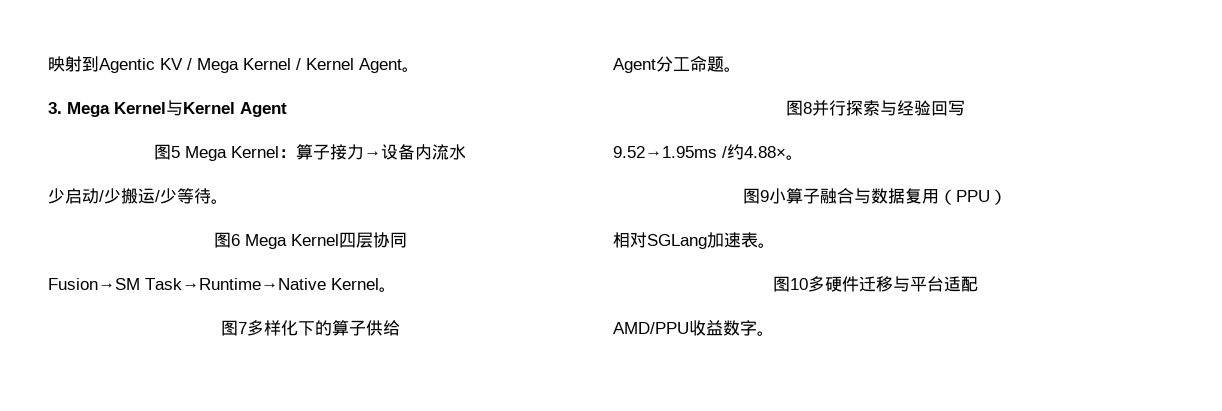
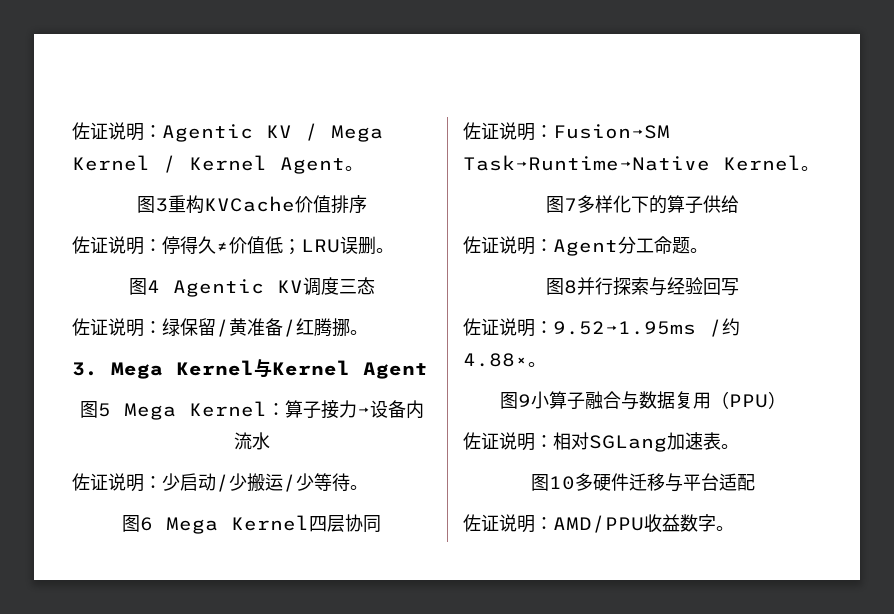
- 映射到Agentic KV / Mega Kernel / Kernel Agent。
+ 佐证说明：Agentic KV / Mega Kernel / Kernel Agent。
+ 图3重构KVCache价值排序
+ 佐证说明：停得久≠价值低；LRU误删。
+ 图4 Agentic KV调度三态
+ 佐证说明：绿保留/黄准备/红腾挪。
- 少启动/少搬运/少等待。
+ 佐证说明：少启动/少搬运/少等待。
- Fusion→SM Task→Runtime→Native Kernel。
+ 佐证说明：Fusion→SM Task→Runtime→Native Kernel。
- Agent分工命题。
+ 佐证说明：Agent分工命题。
- 9.52→1.95ms /约4.88×。
+ 佐证说明：9.52→1.95ms /约4.88×。
- 相对SGLang加速表。
+ 佐证说明：相对SGLang加速表。
- AMD/PPU收益数字。
+ 佐证说明：AMD/PPU收益数字。

